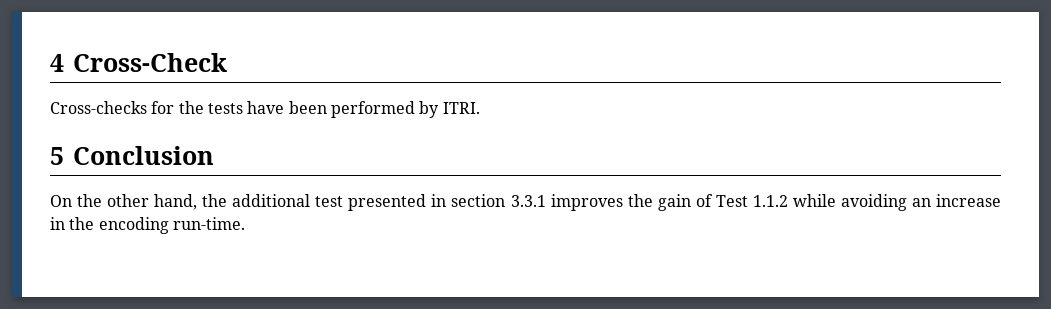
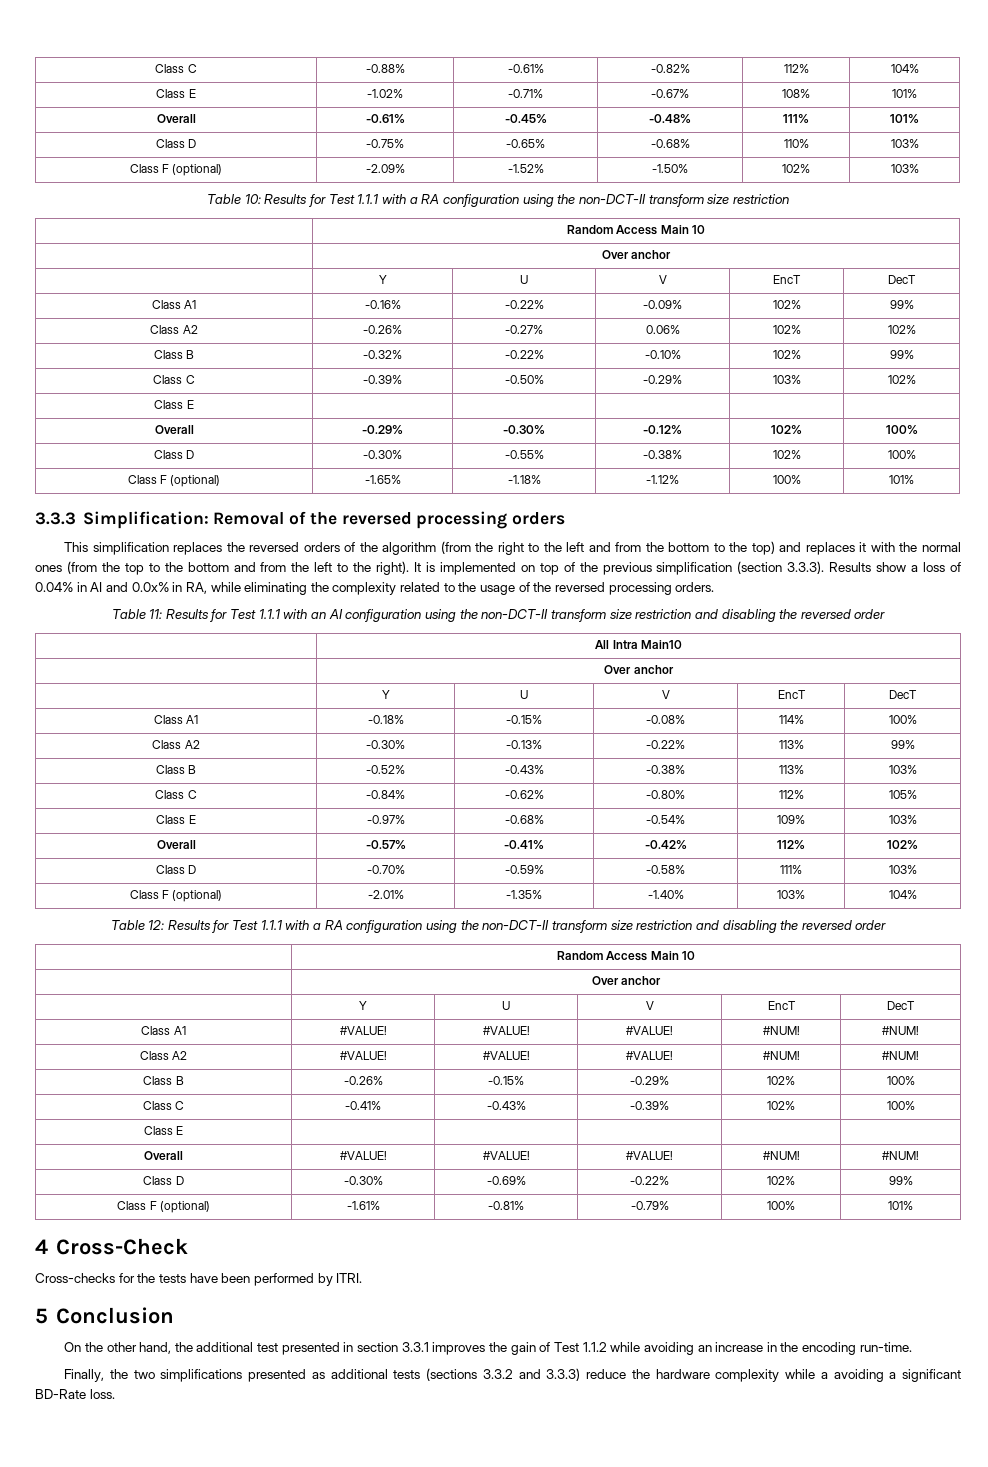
+ Class C | -0.88% | -0.61% | -0.82% | 112% | 104%
+ Class E | -1.02% | -0.71% | -0.67% | 108% | 101%
+ Overall | -0.61% | -0.45% | -0.48% | 111% | 101%
+ Class D | -0.75% | -0.65% | -0.68% | 110% | 103%
+ Class F (optional) | -2.09% | -1.52% | -1.50% | 102% | 103%
+ Table 10: Results for Test 1.1.1 with a RA configuration using the non-DCT-II transform size restriction
+ | Random Access Main 10
+ | Over anchor
+ | Y | U | V | EncT | DecT
+ Class A1 | -0.16% | -0.22% | -0.09% | 102% | 99%
+ Class A2 | -0.26% | -0.27% | 0.06% | 102% | 102%
+ Class B | -0.32% | -0.22% | -0.10% | 102% | 99%
+ Class C | -0.39% | -0.50% | -0.29% | 103% | 102%
+ Class E | | | | |
+ Overall | -0.29% | -0.30% | -0.12% | 102% | 100%
+ Class D | -0.30% | -0.55% | -0.38% | 102% | 100%
+ Class F (optional) | -1.65% | -1.18% | -1.12% | 100% | 101%
+ 3.3.3 Simplification: Removal of the reversed processing orders
+ This simplification replaces the reversed orders of the algorithm (from the right to the left and from the bottom to the top) and replaces it with the normal ones (from the top to the bottom and from the left to the right). It is implemented on top of the previous simplification (section 3.3.3). Results show a loss of 0.04% in AI and 0.0x% in RA, while eliminating the complexity related to the usage of the reversed processing orders.
+ Table 11: Results for Test 1.1.1 with an AI configuration using the non-DCT-II transform size restriction and disabling the reversed order
+ | All Intra Main10
+ | Over anchor
+ | Y | U | V | EncT | DecT
+ Class A1 | -0.18% | -0.15% | -0.08% | 114% | 100%
+ Class A2 | -0.30% | -0.13% | -0.22% | 113% | 99%
+ Class B | -0.52% | -0.43% | -0.38% | 113% | 103%
+ Class C | -0.84% | -0.62% | -0.80% | 112% | 105%
+ Class E | -0.97% | -0.68% | -0.54% | 109% | 103%
+ Overall | -0.57% | -0.41% | -0.42% | 112% | 102%
+ Class D | -0.70% | -0.59% | -0.58% | 111% | 103%
+ Class F (optional) | -2.01% | -1.35% | -1.40% | 103% | 104%
+ Table 12: Results for Test 1.1.1 with a RA configuration using the non-DCT-II transform size restriction and disabling the reversed order
+ | Random Access Main 10
+ | Over anchor
+ | Y | U | V | EncT | DecT
+ Class A1 | #VALUE! | #VALUE! | #VALUE! | #NUM! | #NUM!
+ Class A2 | #VALUE! | #VALUE! | #VALUE! | #NUM! | #NUM!
+ Class B | -0.26% | -0.15% | -0.29% | 102% | 100%
+ Class C | -0.41% | -0.43% | -0.39% | 102% | 100%
+ Class E | | | | |
+ Overall | #VALUE! | #VALUE! | #VALUE! | #NUM! | #NUM!
+ Class D | -0.30% | -0.69% | -0.22% | 102% | 99%
+ Class F (optional) | -1.61% | -0.81% | -0.79% | 100% | 101%
+ Finally, the two simplifications presented as additional tests (sections 3.3.2 and 3.3.3) reduce the hardware complexity while a avoiding a significant BD-Rate loss.

